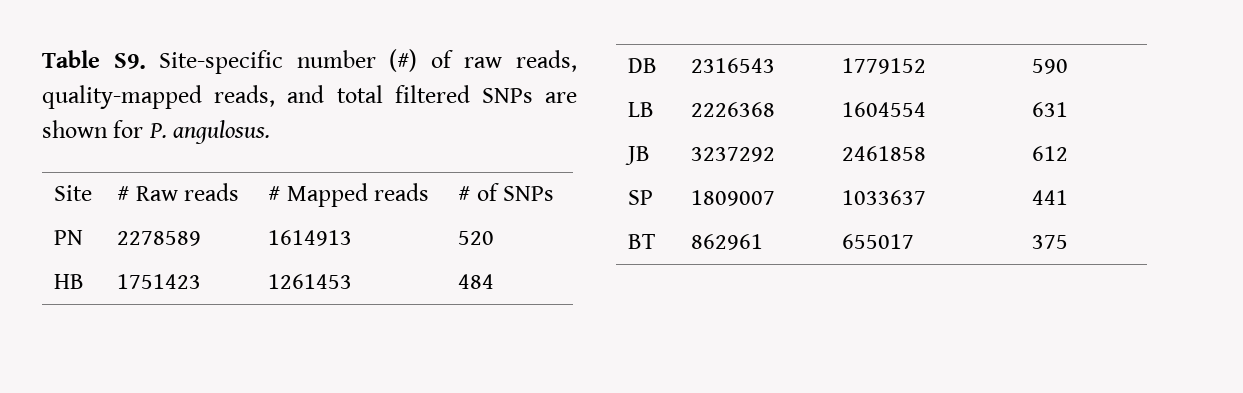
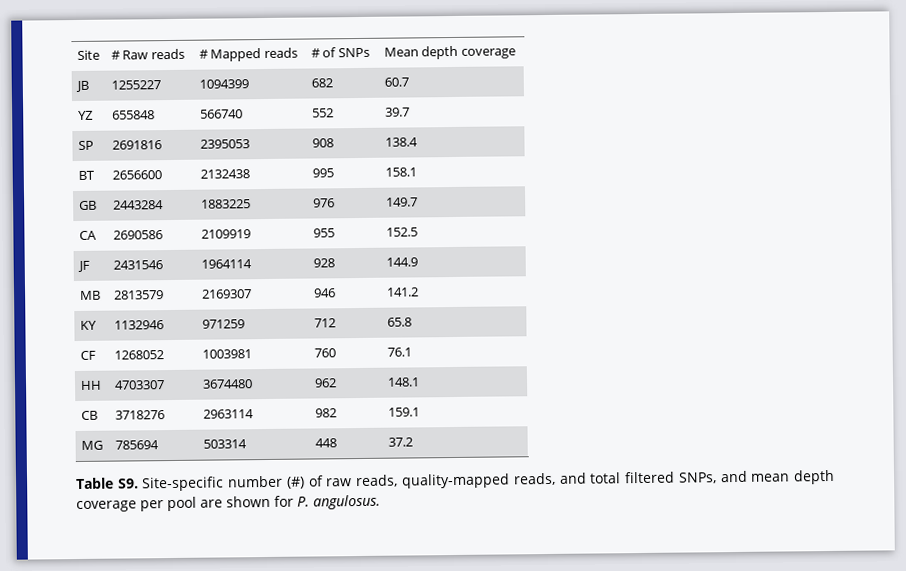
+ Site | # Raw reads | # Mapped reads | # of SNPs | Mean depth coverage
+ JB | 1255227 | 1094399 | 682 | 60.7
+ YZ | 655848 | 566740 | 552 | 39.7
+ SP | 2691816 | 2395053 | 908 | 138.4
+ BT | 2656600 | 2132438 | 995 | 158.1
+ GB | 2443284 | 1883225 | 976 | 149.7
+ CA | 2690586 | 2109919 | 955 | 152.5
+ JF | 2431546 | 1964114 | 928 | 144.9
+ MB | 2813579 | 2169307 | 946 | 141.2
+ KY | 1132946 | 971259 | 712 | 65.8
+ CF | 1268052 | 1003981 | 760 | 76.1
+ HH | 4703307 | 3674480 | 962 | 148.1
+ CB | 3718276 | 2963114 | 982 | 159.1
+ MG | 785694 | 503314 | 448 | 37.2
- Table S9. Site-specific number (#) of raw reads, quality-mapped reads, and total filtered SNPs are shown for P. angulosus.
+ Table S9. Site-specific number (#) of raw reads, quality-mapped reads, and total filtered SNPs, and mean depth coverage per pool are shown for P. angulosus.
- Site | # Raw reads | # Mapped reads | # of SNPs
- PN | 2278589 | 1614913 | 520
- HB | 1751423 | 1261453 | 484
- DB | 2316543 | 1779152 | 590
- LB | 2226368 | 1604554 | 631
- JB | 3237292 | 2461858 | 612
- SP | 1809007 | 1033637 | 441
- BT | 862961 | 655017 | 375

